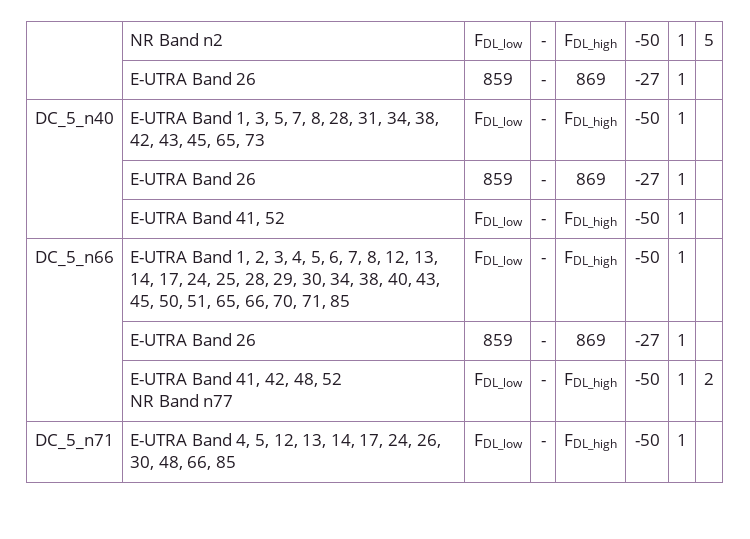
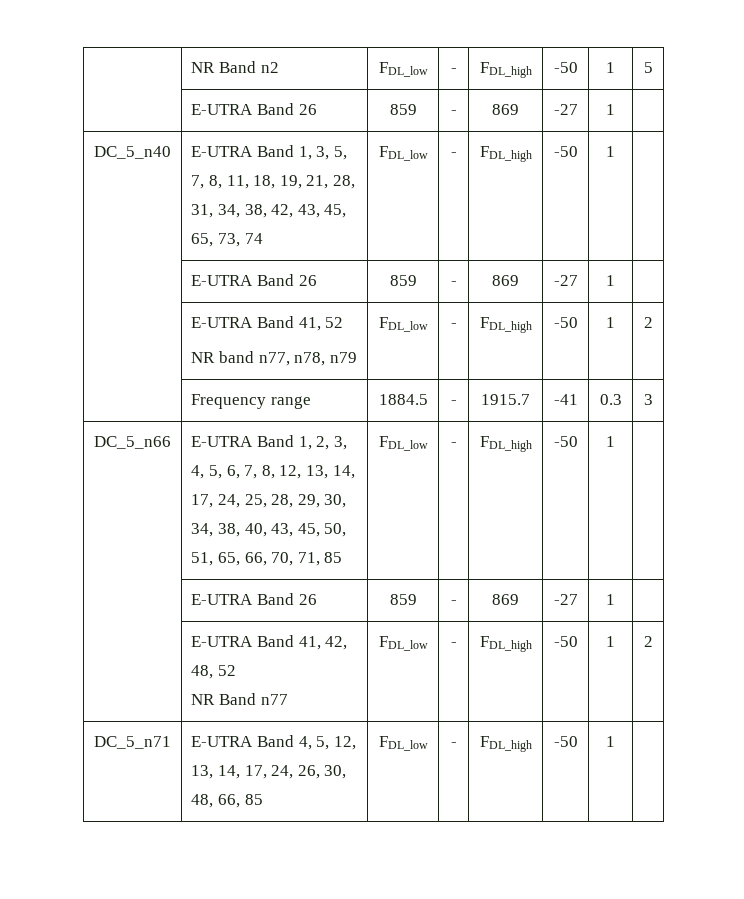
- DC_5_n40 | E-UTRA Band 1, 3, 5, 7, 8, 28, 31, 34, 38, 42, 43, 45, 65, 73 | FDL_low | - | FDL_high | -50 | 1 |
+ DC_5_n40 | E-UTRA Band 1, 3, 5, 7, 8, 11, 18, 19, 21, 28, 31, 34, 38, 42, 43, 45, 65, 73, 74 | FDL_low | - | FDL_high | -50 | 1 |
- | E-UTRA Band 41, 52 | FDL_low | - | FDL_high | -50 | 1 |
+ | E-UTRA Band 41, 52
+ NR band n77, n78, n79 | FDL_low | - | FDL_high | -50 | 1 | 2
+ | Frequency range | 1884.5 | - | 1915.7 | -41 | 0.3 | 3

